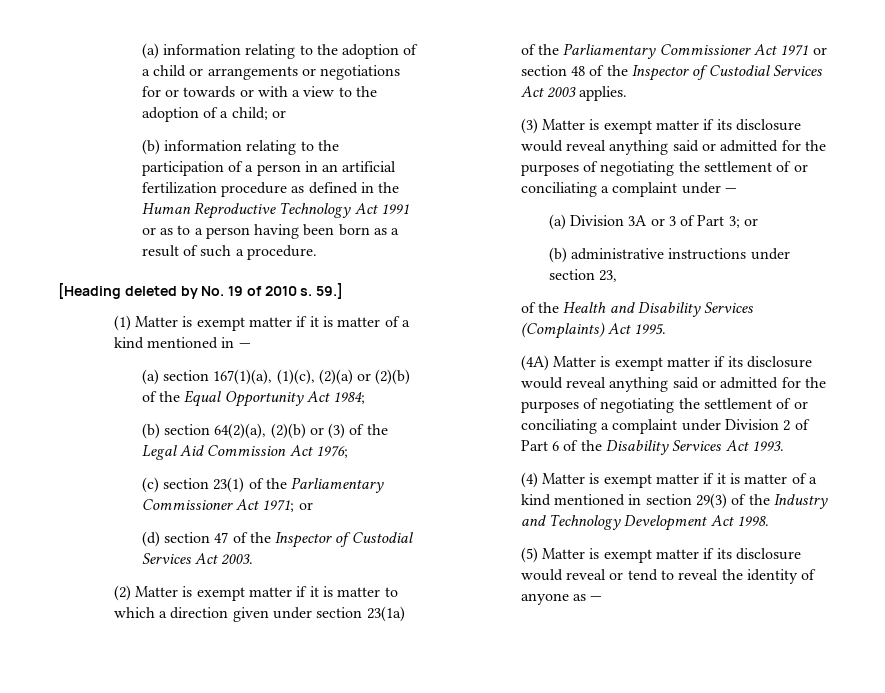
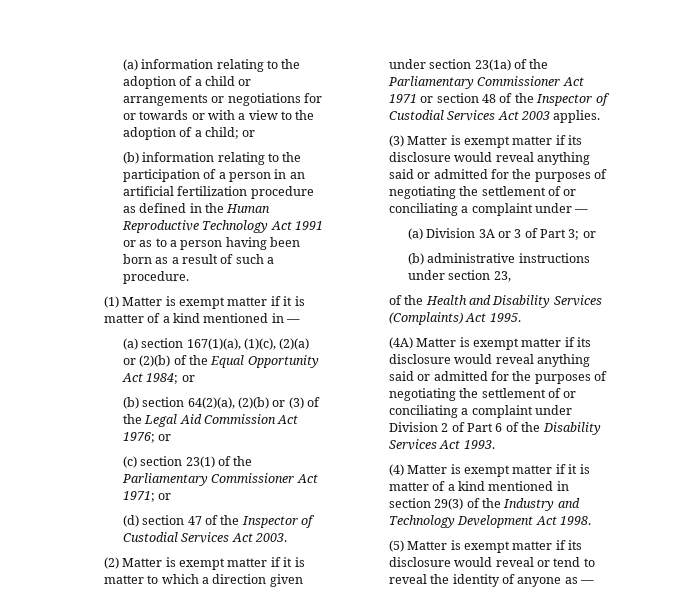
- [Heading deleted by No. 19 of 2010 s. 59.]
- (a) section 167(1)(a), (1)(c), (2)(a) or (2)(b) of the Equal Opportunity Act 1984;
+ (a) section 167(1)(a), (1)(c), (2)(a) or (2)(b) of the Equal Opportunity Act 1984; or
- (b) section 64(2)(a), (2)(b) or (3) of the Legal Aid Commission Act 1976;
+ (b) section 64(2)(a), (2)(b) or (3) of the Legal Aid Commission Act 1976; or

